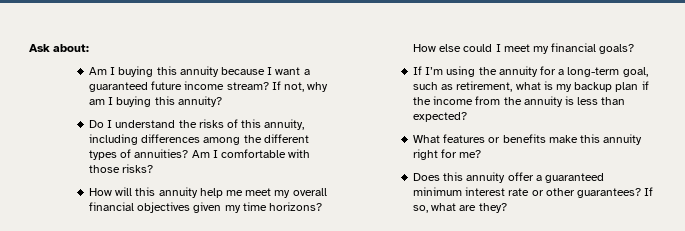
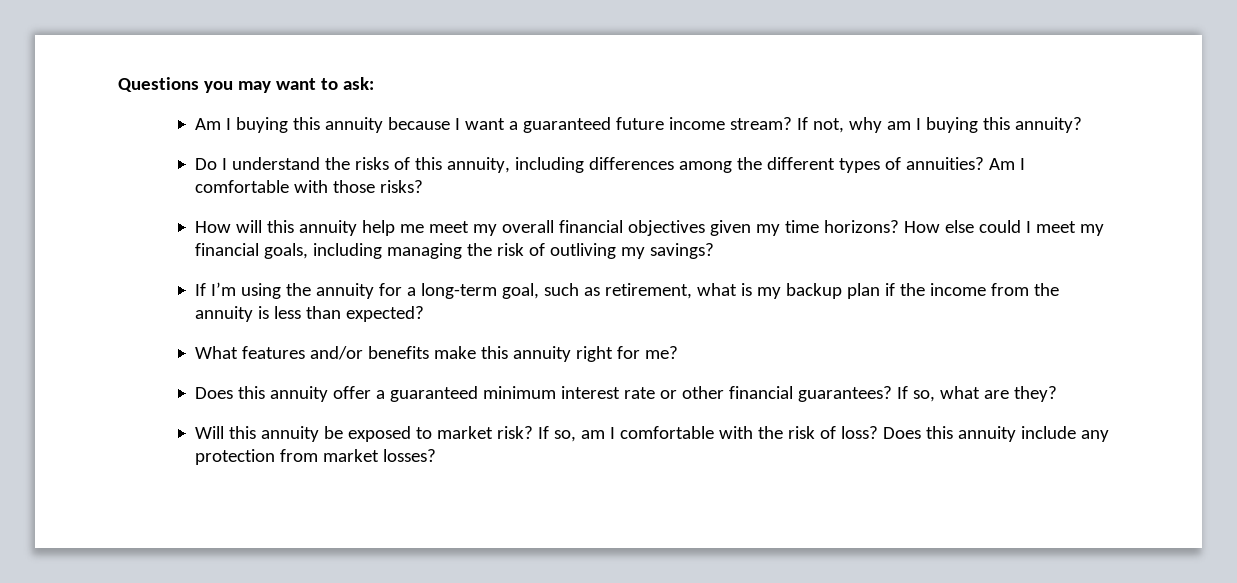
- Ask about:
+ Questions you may want to ask:
- How else could I meet my financial goals?
+ How else could I meet my financial goals, including managing the risk of outliving my savings?
- What features or benefits make this annuity right for me?
+ What features and/or benefits make this annuity right for me?
- Does this annuity offer a guaranteed minimum interest rate or other guarantees?
+ Does this annuity offer a guaranteed minimum interest rate or other financial guarantees?
+ Will this annuity be exposed to market risk? If so, am I comfortable with the risk of loss? Does this annuity include any protection from market losses?

